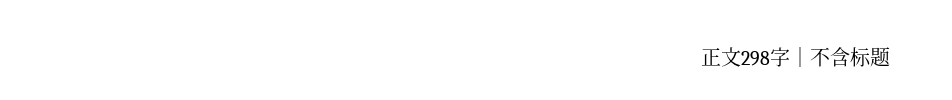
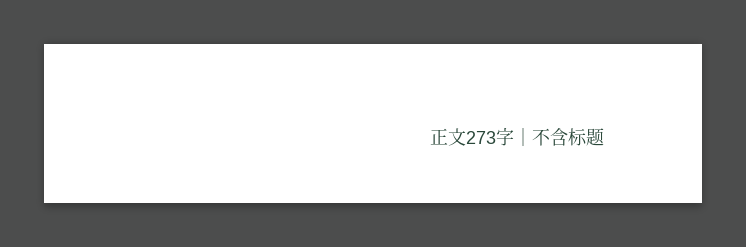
- 正文298字｜不含标题
+ 正文273字｜不含标题

